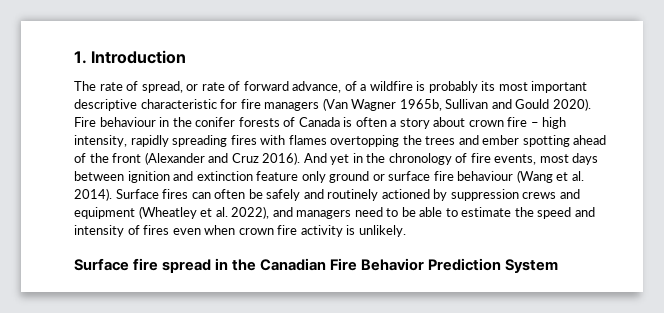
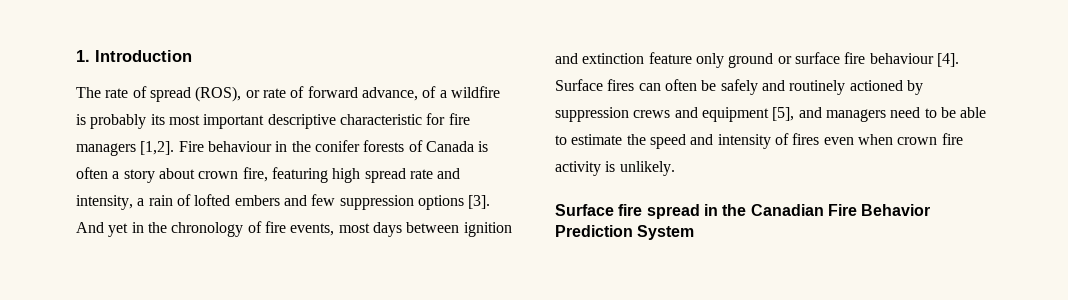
- The rate of spread, or rate of forward advance, of a wildfire is probably its most important descriptive characteristic for fire managers (Van Wagner 1965b, Sullivan and Gould 2020).
+ The rate of spread (ROS), or rate of forward advance, of a wildfire is probably its most important descriptive characteristic for fire managers [1,2].
- Fire behaviour in the conifer forests of Canada is often a story about crown fire – high intensity, rapidly spreading fires with flames overtopping the trees and ember spotting ahead of the front (Alexander and Cruz 2016).
+ Fire behaviour in the conifer forests of Canada is often a story about crown fire, featuring high spread rate and intensity, a rain of lofted embers and few suppression options [3].
- And yet in the chronology of fire events, most days between ignition and extinction feature only ground or surface fire behaviour (Wang et al. 2014).
+ And yet in the chronology of fire events, most days between ignition and extinction feature only ground or surface fire behaviour [4].
- Surface fires can often be safely and routinely actioned by suppression crews and equipment (Wheatley et al. 2022), and managers need to be able to estimate the speed and intensity of fires even when crown fire activity is unlikely.
+ Surface fires can often be safely and routinely actioned by suppression crews and equipment [5], and managers need to be able to estimate the speed and intensity of fires even when crown fire activity is unlikely.

